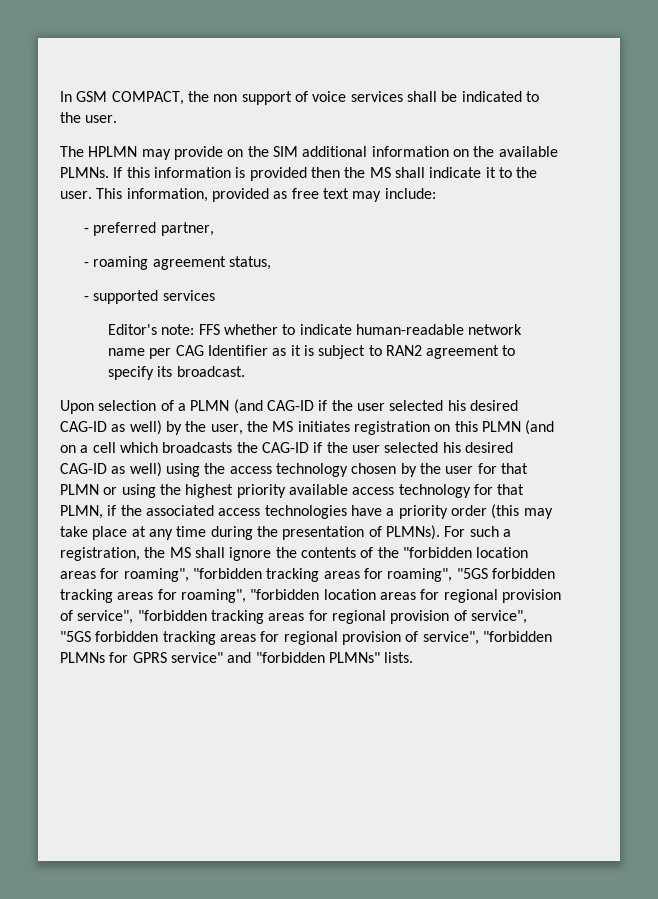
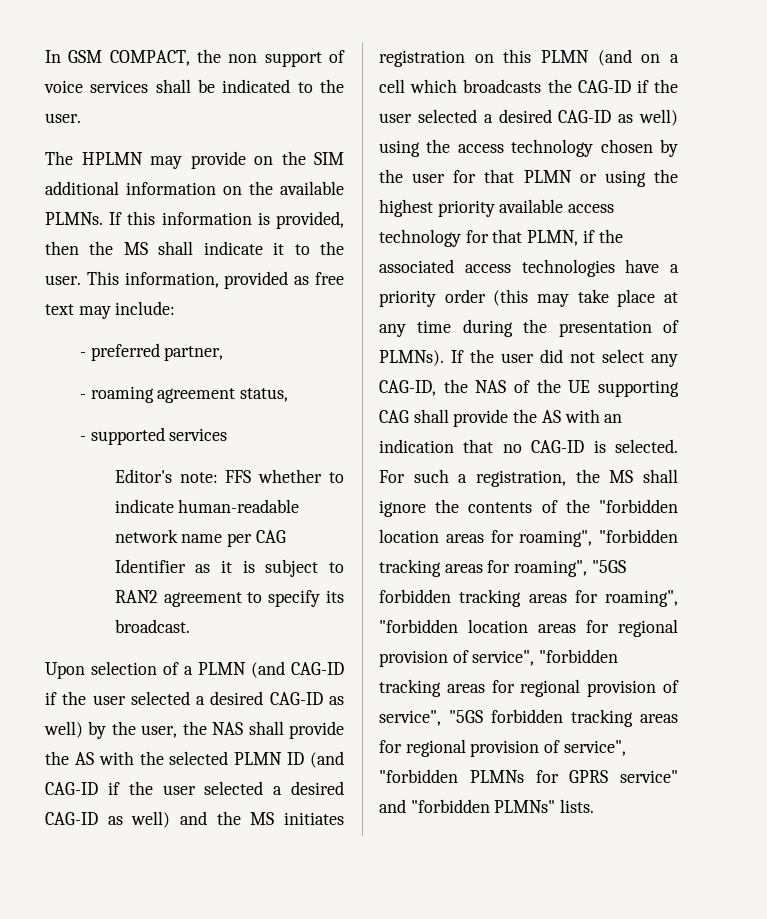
- If this information is provided then the MS shall indicate it to the user.
+ If this information is provided, then the MS shall indicate it to the user.
- Upon selection of a PLMN (and CAG-ID if the user selected his desired CAG-ID as well) by the user, the MS initiates registration on this PLMN (and on a cell which broadcasts the CAG-ID if the user selected his desired CAG-ID as well) using the access technology chosen by the user for that PLMN or using the highest priority available access technology for that PLMN, if the associated access technologies have a priority order (this may take place at any time during the presentation of PLMNs).
+ Upon selection of a PLMN (and CAG-ID if the user selected a desired CAG-ID as well) by the user, the NAS shall provide the AS with the selected PLMN ID (and CAG-ID if the user selected a desired CAG-ID as well) and the MS initiates registration on this PLMN (and on a cell which broadcasts the CAG-ID if the user selected a desired CAG-ID as well) using the access technology chosen by the user for that PLMN or using the highest priority available access technology for that PLMN, if the associated access technologies have a priority order (this may take place at any time during the presentation of PLMNs).
+ If the user did not select any CAG-ID, the NAS of the UE supporting CAG shall provide the AS with an indication that no CAG-ID is selected.

